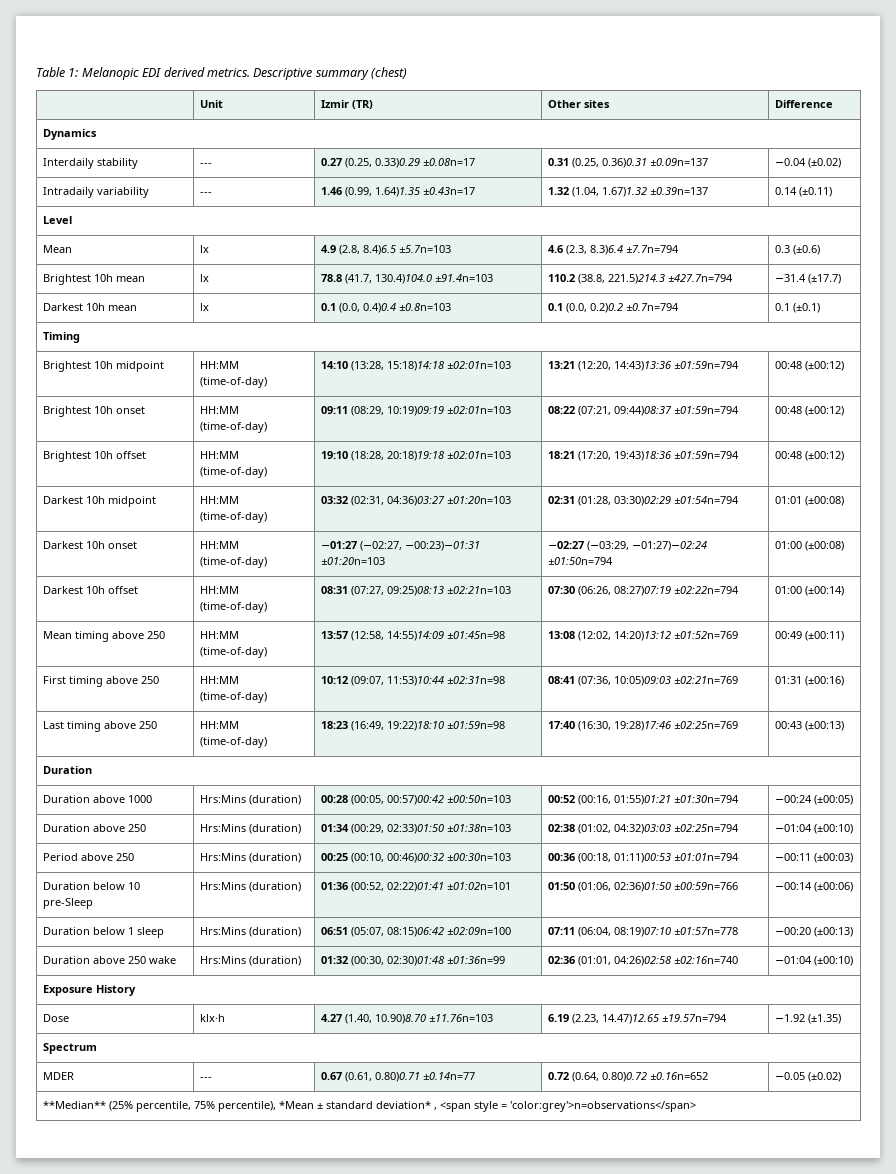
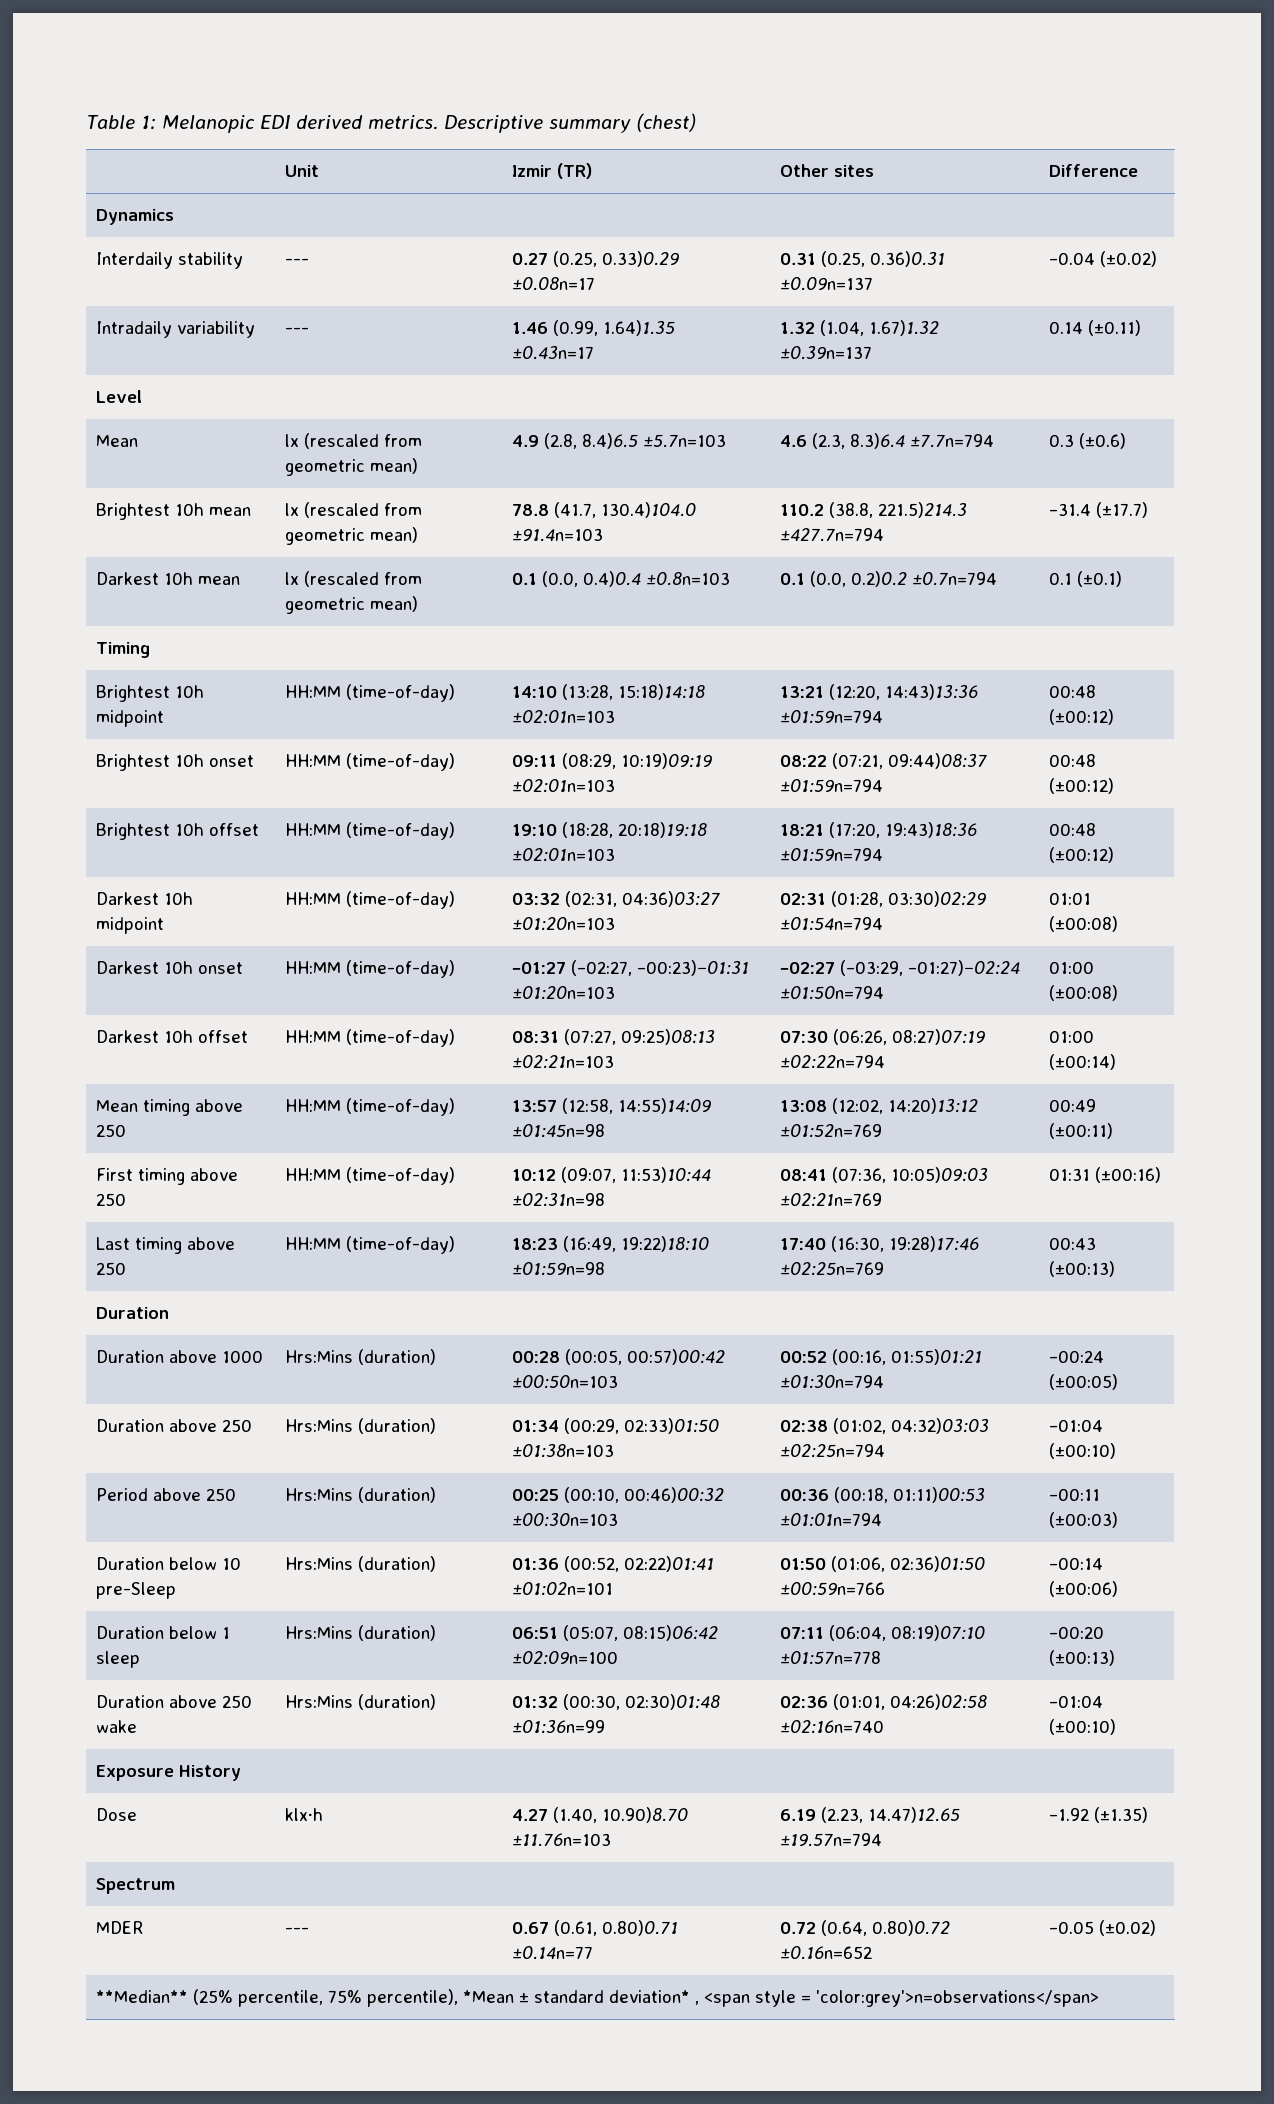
- Mean | lx | 4.9 (2.8, 8.4)6.5 ±5.7n=103 | 4.6 (2.3, 8.3)6.4 ±7.7n=794 | 0.3 (±0.6)
+ Mean | lx (rescaled from geometric mean) | 4.9 (2.8, 8.4)6.5 ±5.7n=103 | 4.6 (2.3, 8.3)6.4 ±7.7n=794 | 0.3 (±0.6)
- Brightest 10h mean | lx | 78.8 (41.7, 130.4)104.0 ±91.4n=103 | 110.2 (38.8, 221.5)214.3 ±427.7n=794 | −31.4 (±17.7)
+ Brightest 10h mean | lx (rescaled from geometric mean) | 78.8 (41.7, 130.4)104.0 ±91.4n=103 | 110.2 (38.8, 221.5)214.3 ±427.7n=794 | −31.4 (±17.7)
- Darkest 10h mean | lx | 0.1 (0.0, 0.4)0.4 ±0.8n=103 | 0.1 (0.0, 0.2)0.2 ±0.7n=794 | 0.1 (±0.1)
+ Darkest 10h mean | lx (rescaled from geometric mean) | 0.1 (0.0, 0.4)0.4 ±0.8n=103 | 0.1 (0.0, 0.2)0.2 ±0.7n=794 | 0.1 (±0.1)

